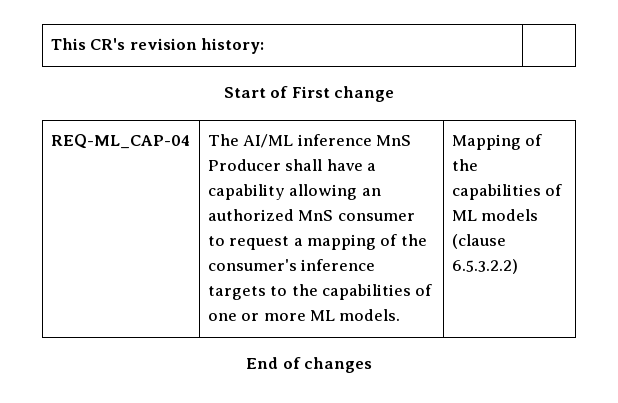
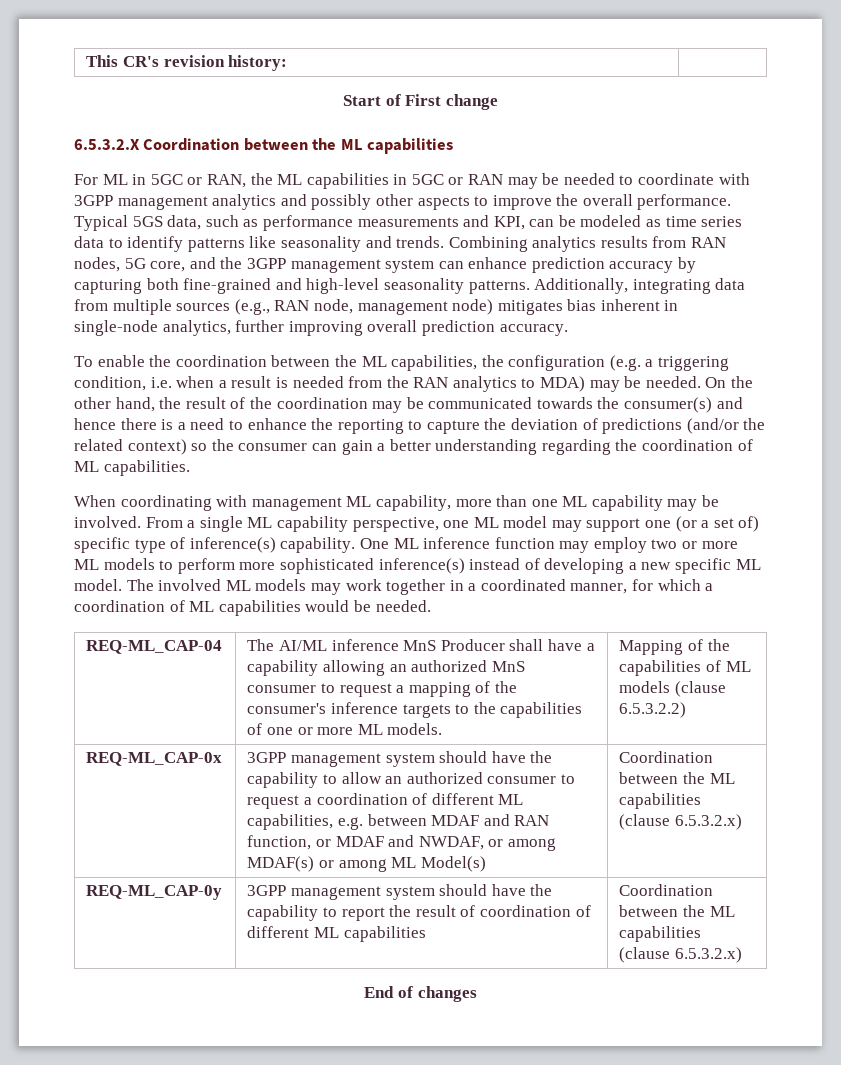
+ 6.5.3.2.X Coordination between the ML capabilities
+ For ML in 5GC or RAN, the ML capabilities in 5GC or RAN may be needed to coordinate with 3GPP management analytics and possibly other aspects to improve the overall performance. Typical 5GS data, such as performance measurements and KPI, can be modeled as time series data to identify patterns like seasonality and trends. Combining analytics results from RAN nodes, 5G core, and the 3GPP management system can enhance prediction accuracy by capturing both fine-grained and high-level seasonality patterns. Additionally, integrating data from multiple sources (e.g., RAN node, management node) mitigates bias inherent in single-node analytics, further improving overall prediction accuracy.
+ To enable the coordination between the ML capabilities, the configuration (e.g. a triggering condition, i.e. when a result is needed from the RAN analytics to MDA) may be needed. On the other hand, the result of the coordination may be communicated towards the consumer(s) and hence there is a need to enhance the reporting to capture the deviation of predictions (and/or the related context) so the consumer can gain a better understanding regarding the coordination of ML capabilities.
+ When coordinating with management ML capability, more than one ML capability may be involved. From a single ML capability perspective, one ML model may support one (or a set of) specific type of inference(s) capability. One ML inference function may employ two or more ML models to perform more sophisticated inference(s) instead of developing a new specific ML model. The involved ML models may work together in a coordinated manner, for which a coordination of ML capabilities would be needed.
+ REQ-ML_CAP-0x | 3GPP management system should have the capability to allow an authorized consumer to request a coordination of different ML capabilities, e.g. between MDAF and RAN function, or MDAF and NWDAF, or among MDAF(s) or among ML Model(s) | Coordination between the ML capabilities (clause 6.5.3.2.x)
+ REQ-ML_CAP-0y | 3GPP management system should have the capability to report the result of coordination of different ML capabilities | Coordination between the ML capabilities (clause 6.5.3.2.x)

